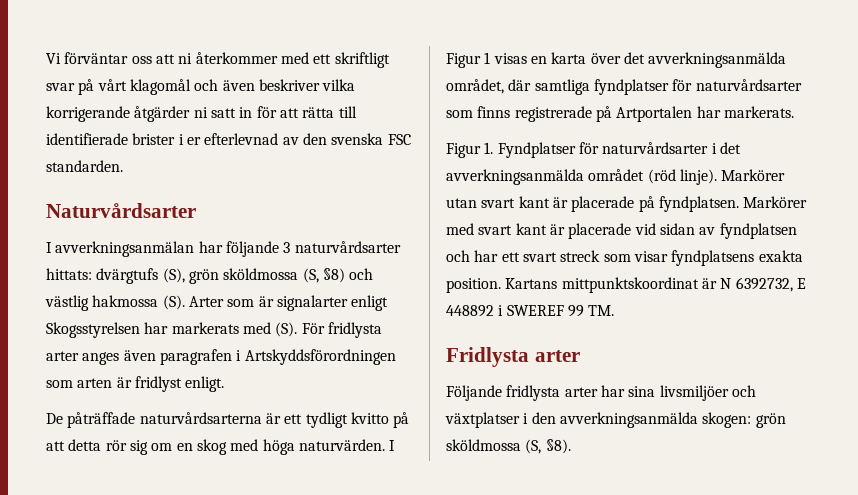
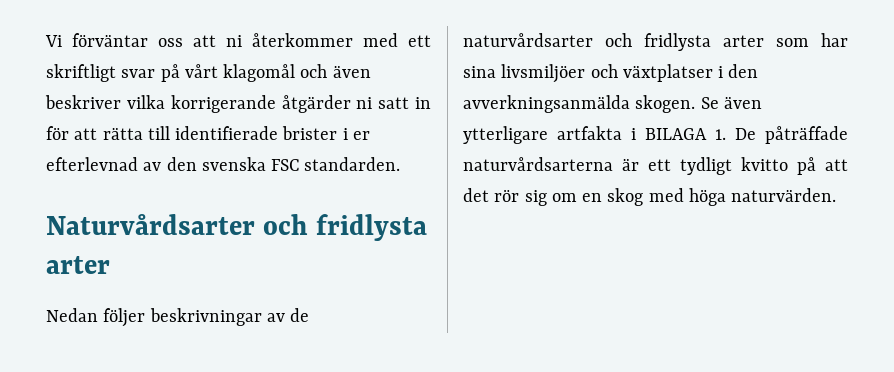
- Naturvårdsarter
- I avverkningsanmälan har följande 3 naturvårdsarter hittats: dvärgtufs (S), grön sköldmossa (S, §8) och västlig hakmossa (S). Arter som är signalarter enligt Skogsstyrelsen har markerats med (S). För fridlysta arter anges även paragrafen i Artskyddsförordningen som arten är fridlyst enligt.
- De påträffade naturvårdsarterna är ett tydligt kvitto på att detta rör sig om en skog med höga naturvärden. I Figur 1 visas en karta över det avverkningsanmälda området, där samtliga fyndplatser för naturvårdsarter som finns registrerade på Artportalen har markerats.
- Figur 1. Fyndplatser för naturvårdsarter i det avverkningsanmälda området (röd linje). Markörer utan svart kant är placerade på fyndplatsen. Markörer med svart kant är placerade vid sidan av fyndplatsen och har ett svart streck som visar fyndplatsens exakta position. Kartans mittpunktskoordinat är N 6392732, E 448892 i SWEREF 99 TM.
- Fridlysta arter
- Följande fridlysta arter har sina livsmiljöer och växtplatser i den avverkningsanmälda skogen: grön sköldmossa (S, §8).
+ Naturvårdsarter och fridlysta arter
+ Nedan följer beskrivningar av de naturvårdsarter och fridlysta arter som har sina livsmiljöer och växtplatser i den avverkningsanmälda skogen. Se även ytterligare artfakta i BILAGA 1. De påträffade naturvårdsarterna är ett tydligt kvitto på att det rör sig om en skog med höga naturvärden.

